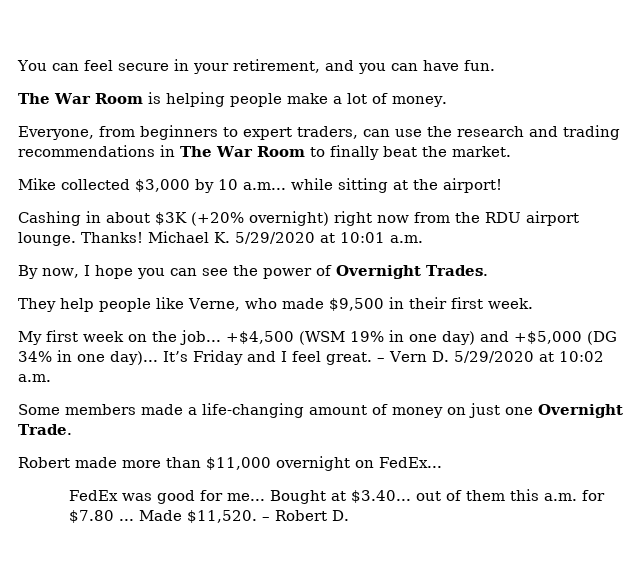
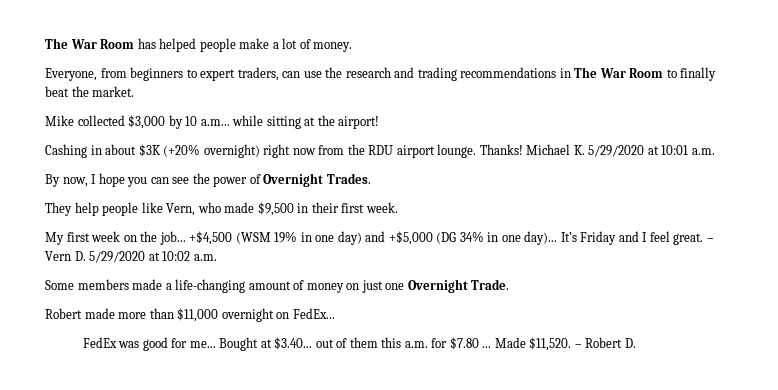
- You can feel secure in your retirement, and you can have fun.
- The War Room is helping people make a lot of money.
+ The War Room has helped people make a lot of money.
- They help people like Verne, who made $9,500 in their first week.
+ They help people like Vern, who made $9,500 in their first week.

